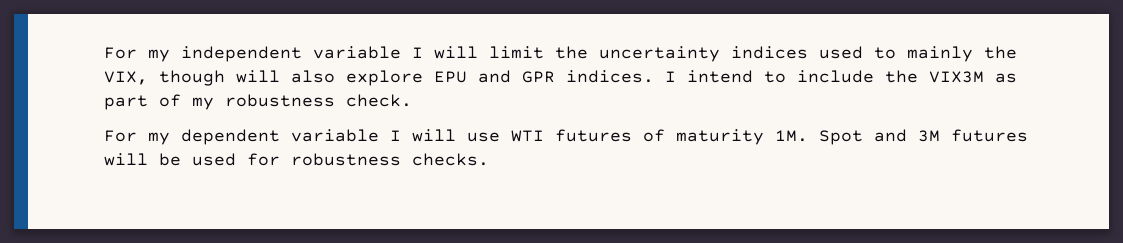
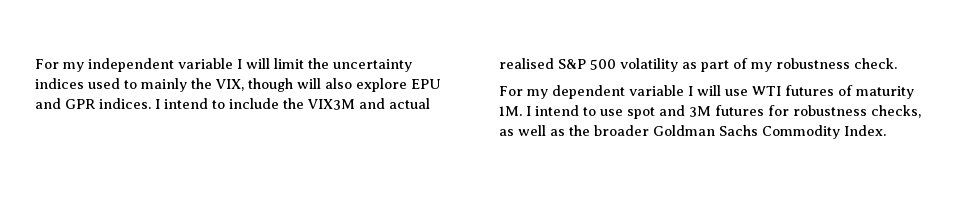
- I intend to include the VIX3M as part of my robustness check.
+ I intend to include the VIX3M and actual realised S&P 500 volatility as part of my robustness check.
- Spot and 3M futures will be used for robustness checks.
+ I intend to use spot and 3M futures for robustness checks, as well as the broader Goldman Sachs Commodity Index.

